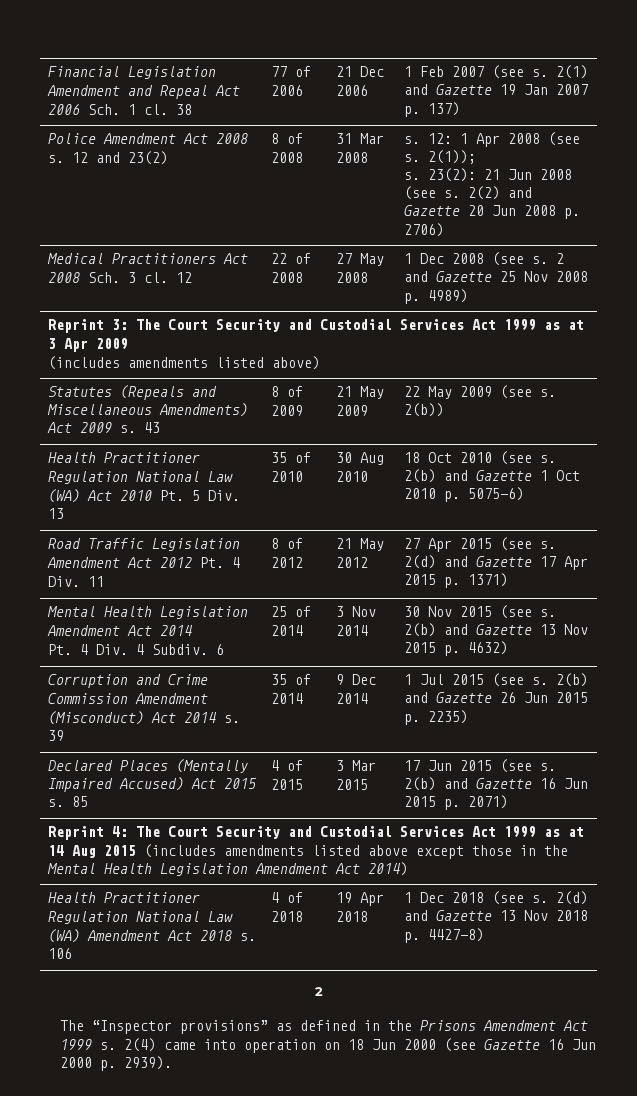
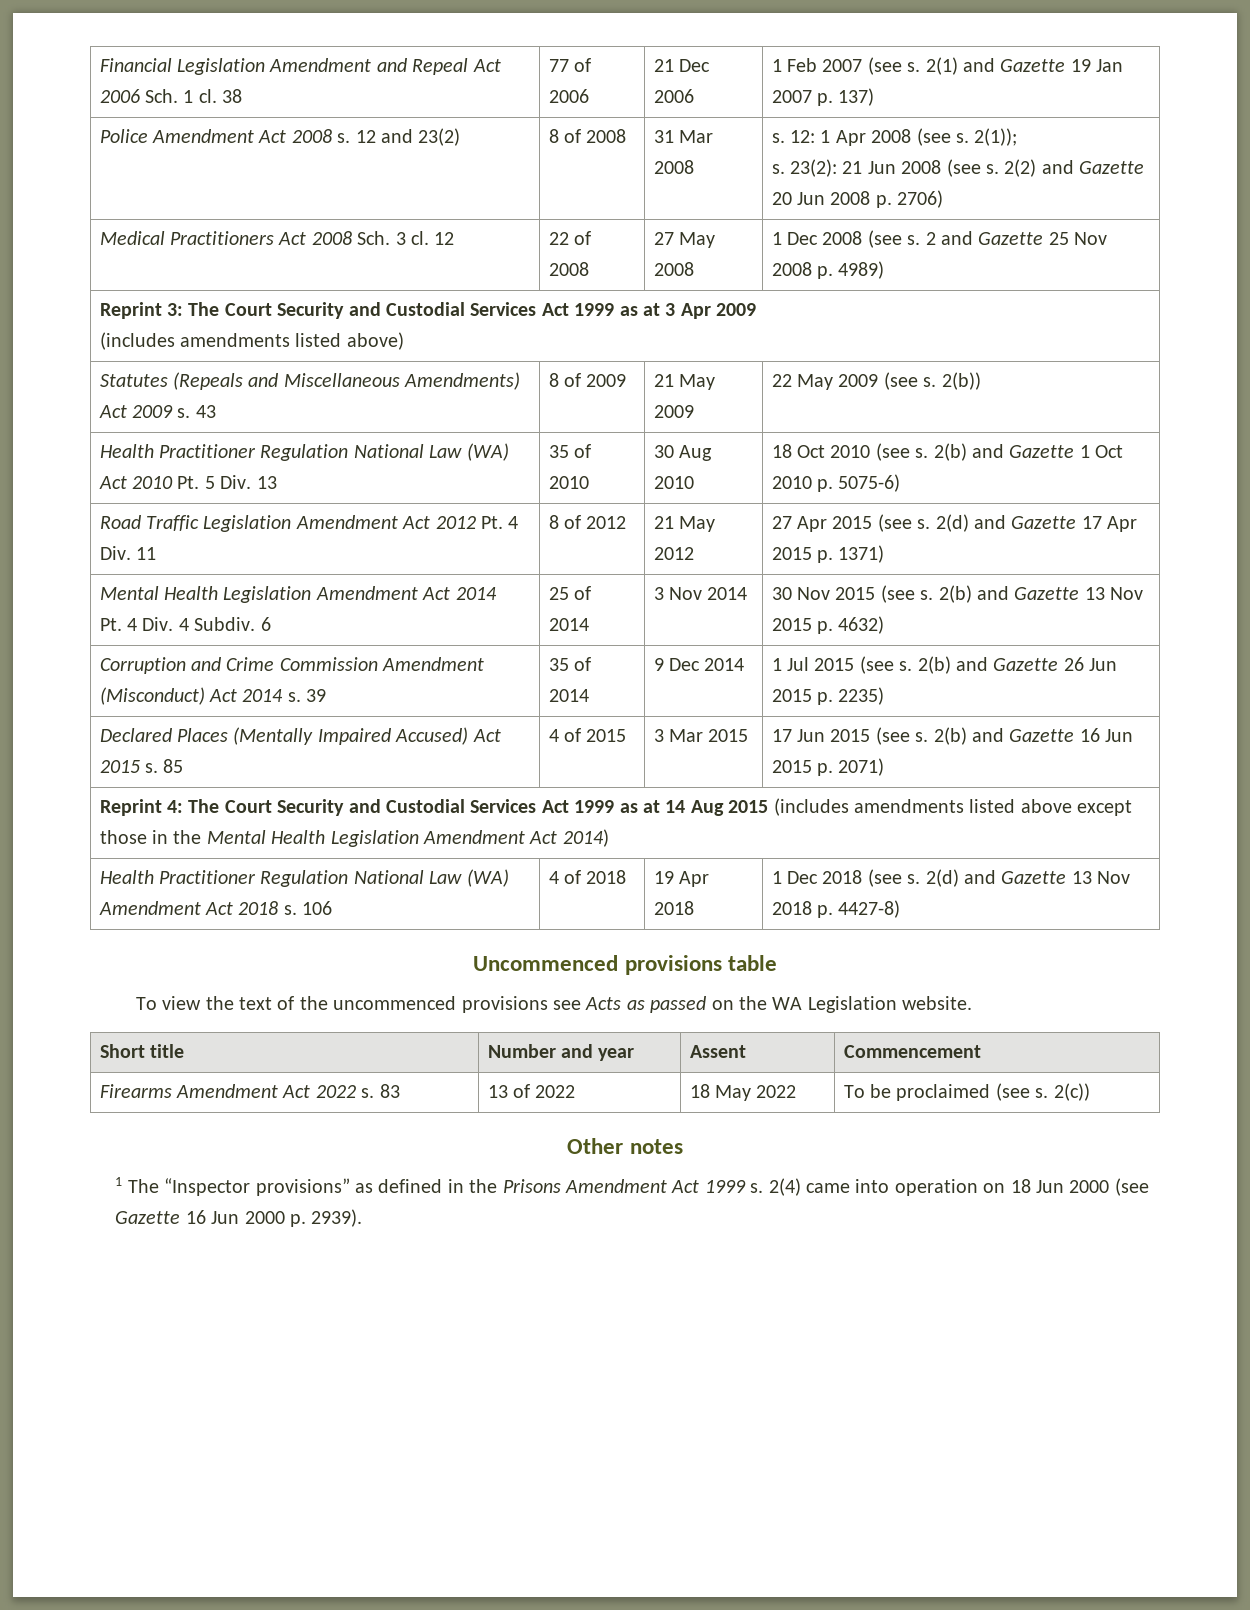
  Health Practitioner Regulation National Law (WA) Amendment Act 2018 s. 106 | 4 of 2018 | 19 Apr 2018 | 1 Dec 2018 (see s. 2(d) and Gazette 13 Nov 2018 p. 4427-8)
- 2
- The “Inspector provisions” as defined in the Prisons Amendment Act 1999 s.
+ Uncommenced provisions table
+ To view the text of the uncommenced provisions see Acts as passed on the WA Legislation website.
+ Short title | Number and year | Assent | Commencement
+ Firearms Amendment Act 2022 s. 83 | 13 of 2022 | 18 May 2022 | To be proclaimed (see s. 2(c))
+ Other notes
+ 1 The “Inspector provisions” as defined in the Prisons Amendment Act 1999 s.

